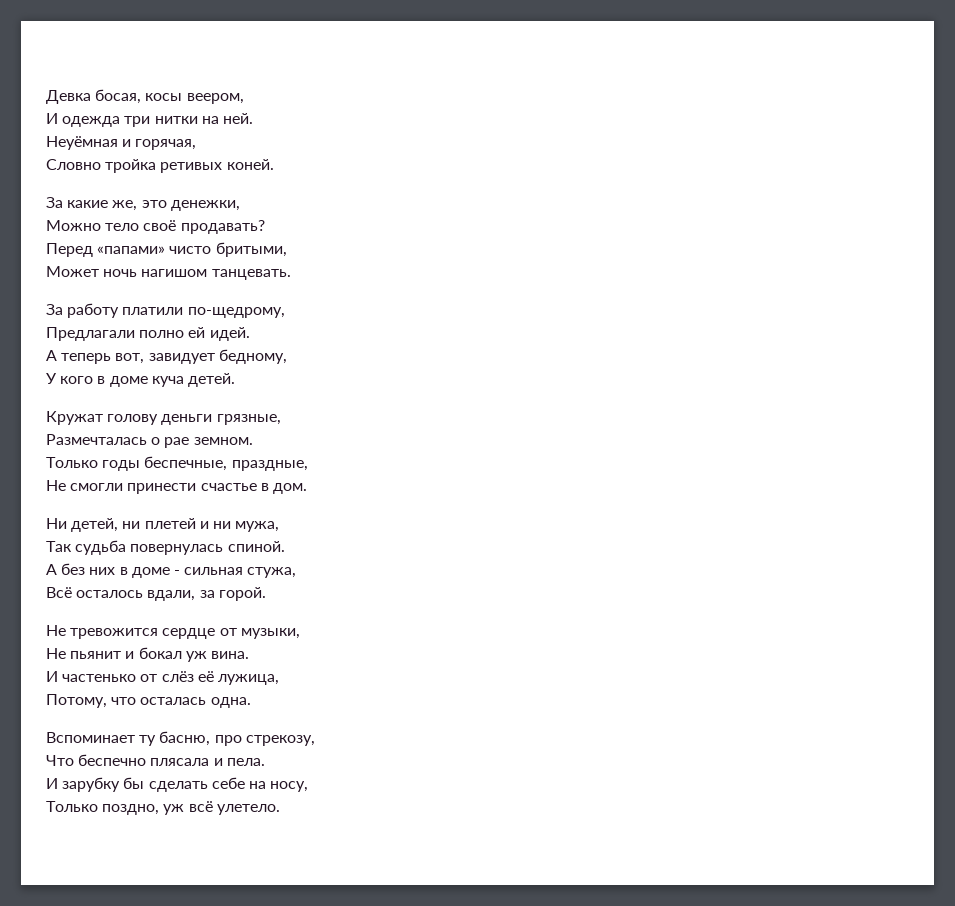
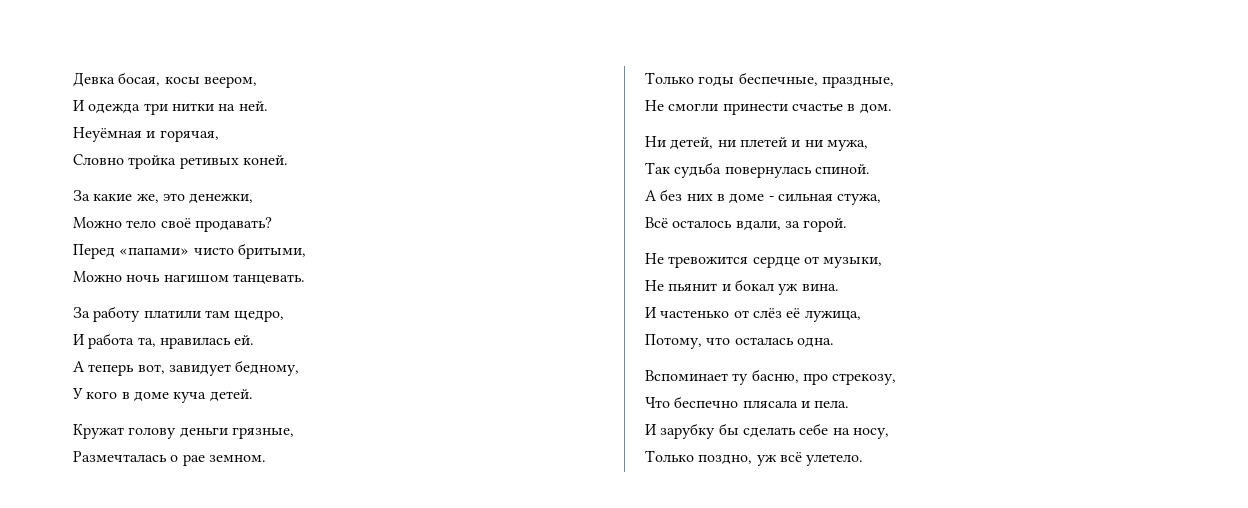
- Может ночь нагишом танцевать.
+ Можно ночь нагишом танцевать.
- За работу платили по-щедрому,
- Предлагали полно ей идей.
+ За работу платили там щедро,
+ И работа та, нравилась ей.

